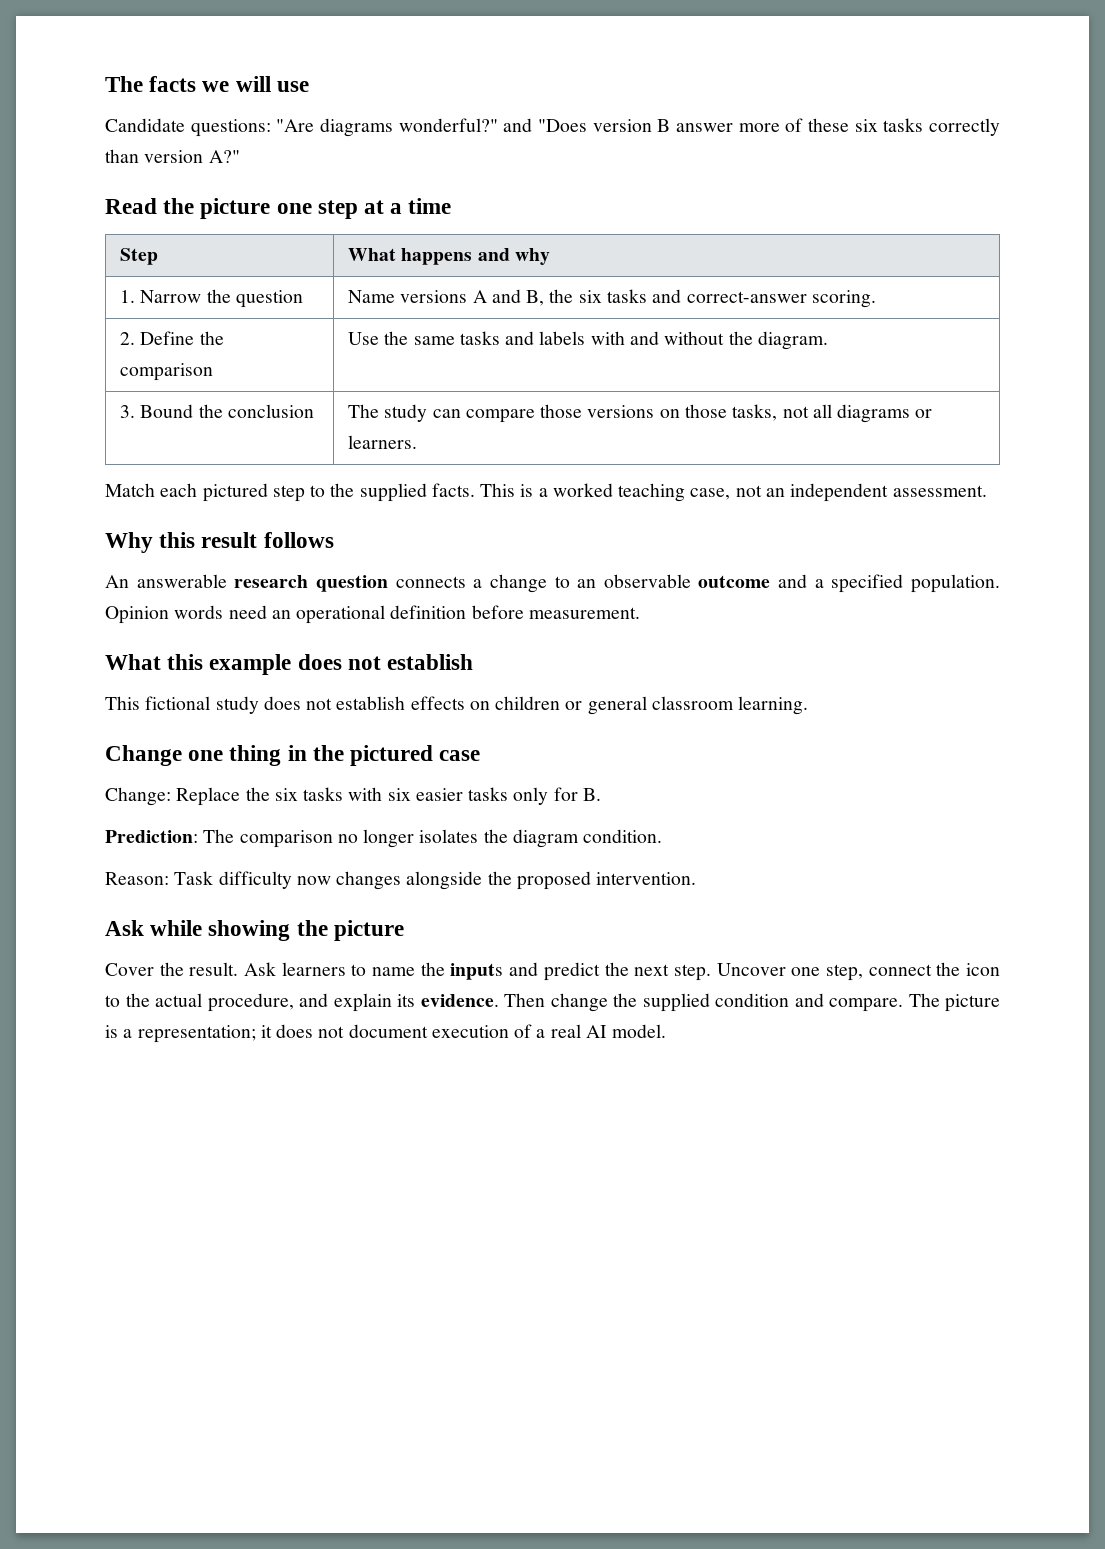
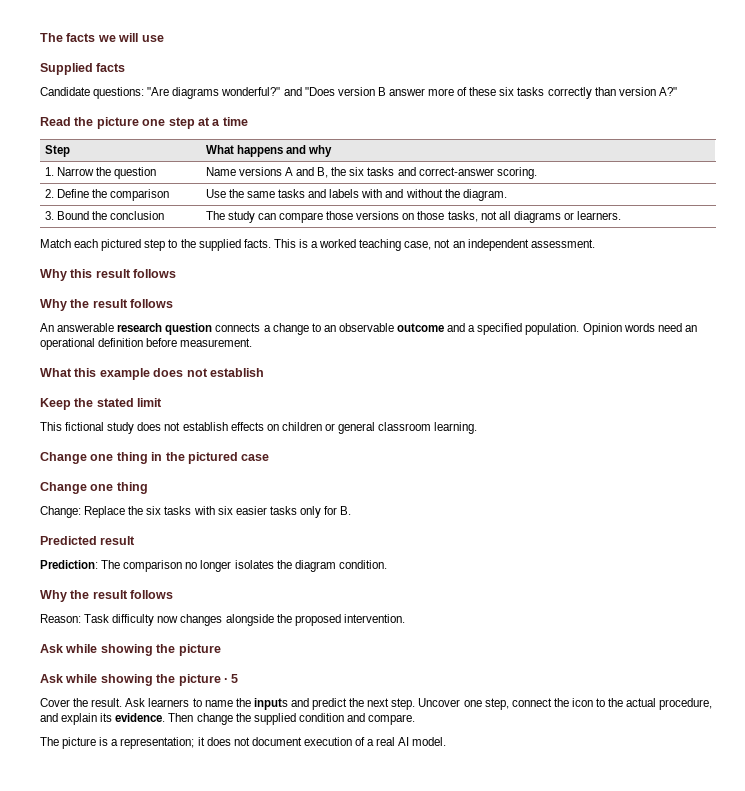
+ Supplied facts
  Why this result follows
+ Why the result follows
+ Keep the stated limit
  Change one thing in the pictured case
+ Change one thing
+ Predicted result
  Prediction: The comparison no longer isolates the diagram condition.
+ Why the result follows
+ Ask while showing the picture · 5
- Then change the supplied condition and compare. The picture is a representation; it does not document execution of a real AI model.
+ Then change the supplied condition and compare.
+ The picture is a representation; it does not document execution of a real AI model.

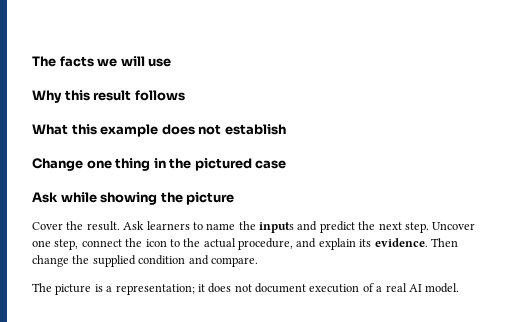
- Supplied facts
- Candidate questions: "Are diagrams wonderful?" and "Does version B answer more of these six tasks correctly than version A?"
- Read the picture one step at a time
- Step | What happens and why
- 1. Narrow the question | Name versions A and B, the six tasks and correct-answer scoring.
- 2. Define the comparison | Use the same tasks and labels with and without the diagram.
- 3. Bound the conclusion | The study can compare those versions on those tasks, not all diagrams or learners.
- Match each pictured step to the supplied facts. This is a worked teaching case, not an independent assessment.
  Why this result follows
- Why the result follows
- An answerable research question connects a change to an observable outcome and a specified population. Opinion words need an operational definition before measurement.
- Keep the stated limit
- This fictional study does not establish effects on children or general classroom learning.
  Change one thing in the pictured case
- Change one thing
- Change: Replace the six tasks with six easier tasks only for B.
- Predicted result
- Prediction: The comparison no longer isolates the diagram condition.
- Why the result follows
- Reason: Task difficulty now changes alongside the proposed intervention.
  Ask while showing the picture
- Ask while showing the picture · 5

